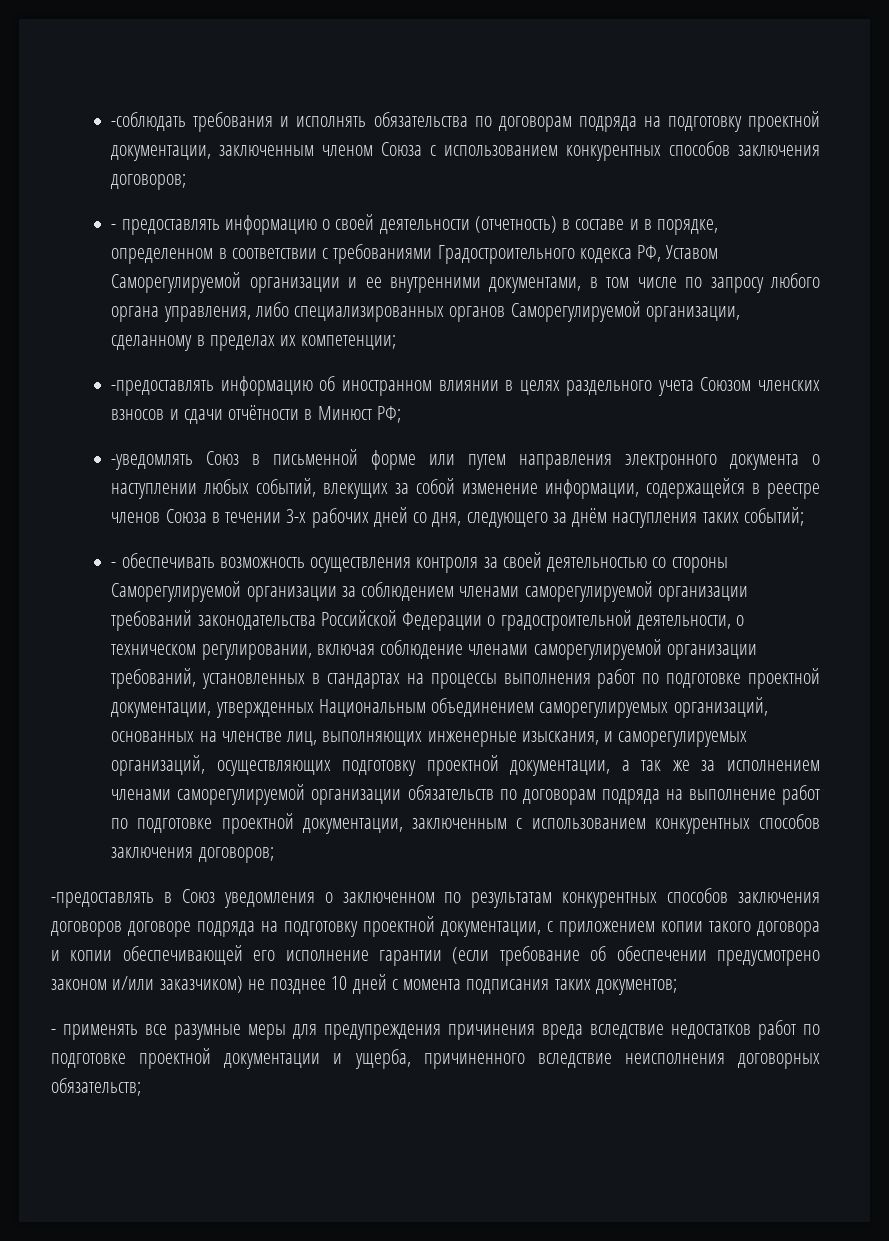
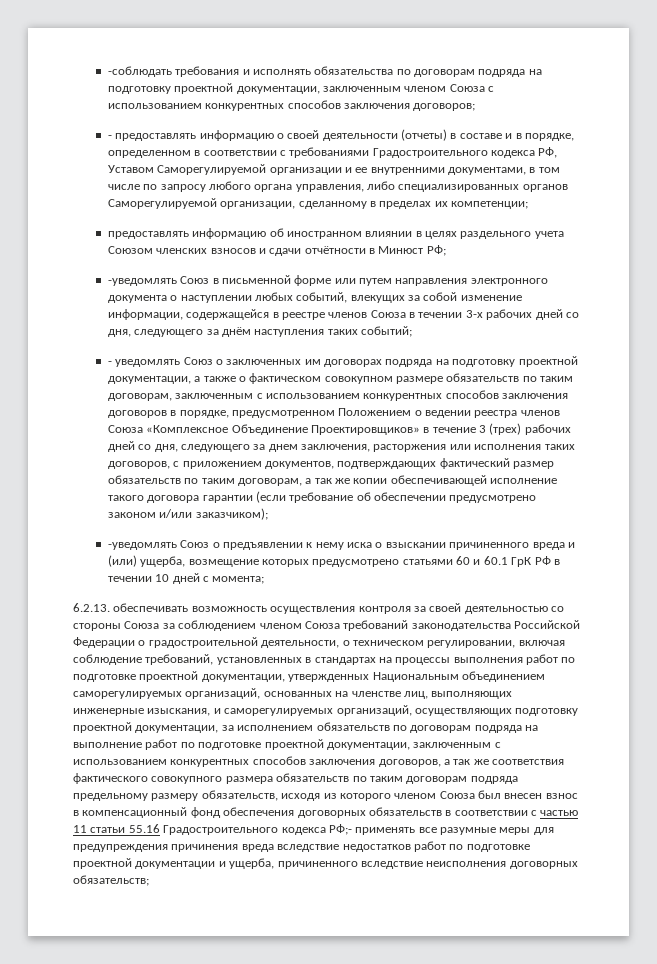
- - предоставлять информацию о своей деятельности (отчетность) в составе и в порядке, определенном в соответствии с требованиями Градостроительного кодекса РФ, Уставом Саморегулируемой организации и ее внутренними документами, в том числе по запросу любого органа управления, либо специализированных органов Саморегулируемой организации, сделанному в пределах их компетенции;
+ - предоставлять информацию о своей деятельности (отчеты) в составе и в порядке, определенном в соответствии с требованиями Градостроительного кодекса РФ, Уставом Саморегулируемой организации и ее внутренними документами, в том числе по запросу любого органа управления, либо специализированных органов Саморегулируемой организации, сделанному в пределах их компетенции;
- -предоставлять информацию об иностранном влиянии в целях раздельного учета Союзом членских взносов и сдачи отчётности в Минюст РФ;
+ предоставлять информацию об иностранном влиянии в целях раздельного учета Союзом членских взносов и сдачи отчётности в Минюст РФ;
- - обеспечивать возможность осуществления контроля за своей деятельностью со стороны Саморегулируемой организации за соблюдением членами саморегулируемой организации требований законодательства Российской Федерации о градостроительной деятельности, о техническом регулировании, включая соблюдение членами саморегулируемой организации требований, установленных в стандартах на процессы выполнения работ по подготовке проектной документации, утвержденных Национальным объединением саморегулируемых организаций, основанных на членстве лиц, выполняющих инженерные изыскания, и саморегулируемых организаций, осуществляющих подготовку проектной документации, а так же за исполнением членами саморегулируемой организации обязательств по договорам подряда на выполнение работ по подготовке проектной документации, заключенным с использованием конкурентных способов заключения договоров;
- -предоставлять в Союз уведомления о заключенном по результатам конкурентных способов заключения договоров договоре подряда на подготовку проектной документации, с приложением копии такого договора и копии обеспечивающей его исполнение гарантии (если требование об обеспечении предусмотрено законом и/или заказчиком) не позднее 10 дней с момента подписания таких документов;
- - применять все разумные меры для предупреждения причинения вреда вследствие недостатков работ по подготовке проектной документации и ущерба, причиненного вследствие неисполнения договорных обязательств;
+ - уведомлять Союз о заключенных им договорах подряда на подготовку проектной документации, а также о фактическом совокупном размере обязательств по таким договорам, заключенным с использованием конкурентных способов заключения договоров в порядке, предусмотренном Положением о ведении реестра членов Союза «Комплексное Объединение Проектировщиков» в течение 3 (трех) рабочих дней со дня, следующего за днем заключения, расторжения или исполнения таких договоров, с приложением документов, подтверждающих фактический размер обязательств по таким договорам, а так же копии обеспечивающей исполнение такого договора гарантии (если требование об обеспечении предусмотрено законом и/или заказчиком);
+ -уведомлять Союз о предъявлении к нему иска о взыскании причиненного вреда и (или) ущерба, возмещение которых предусмотрено статьями 60 и 60.1 ГрК РФ в течении 10 дней с момента;
+ 6.2.13. обеспечивать возможность осуществления контроля за своей деятельностью со стороны Союза за соблюдением членом Союза требований законодательства Российской Федерации о градостроительной деятельности, о техническом регулировании, включая соблюдение требований, установленных в стандартах на процессы выполнения работ по подготовке проектной документации, утвержденных Национальным объединением саморегулируемых организаций, основанных на членстве лиц, выполняющих инженерные изыскания, и саморегулируемых организаций, осуществляющих подготовку проектной документации, за исполнением обязательств по договорам подряда на выполнение работ по подготовке проектной документации, заключенным с использованием конкурентных способов заключения договоров, а так же соответствия фактического совокупного размера обязательств по таким договорам подряда предельному размеру обязательств, исходя из которого членом Союза был внесен взнос в компенсационный фонд обеспечения договорных обязательств в соответствии с частью 11 статьи 55.16 Градостроительного кодекса РФ;- применять все разумные меры для предупреждения причинения вреда вследствие недостатков работ по подготовке проектной документации и ущерба, причиненного вследствие неисполнения договорных обязательств;

